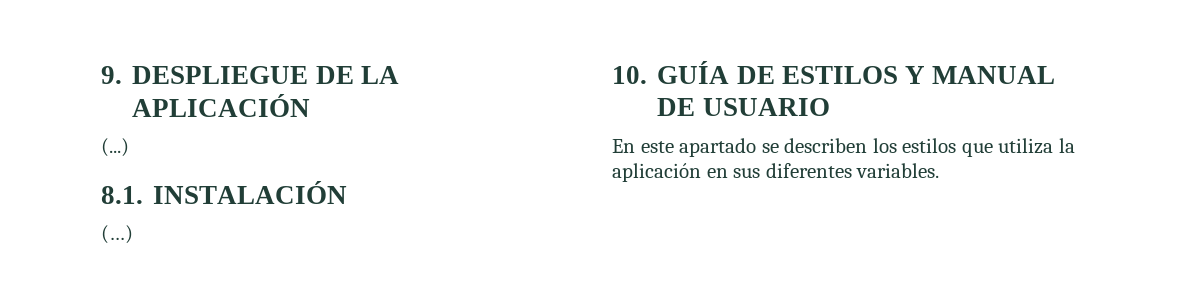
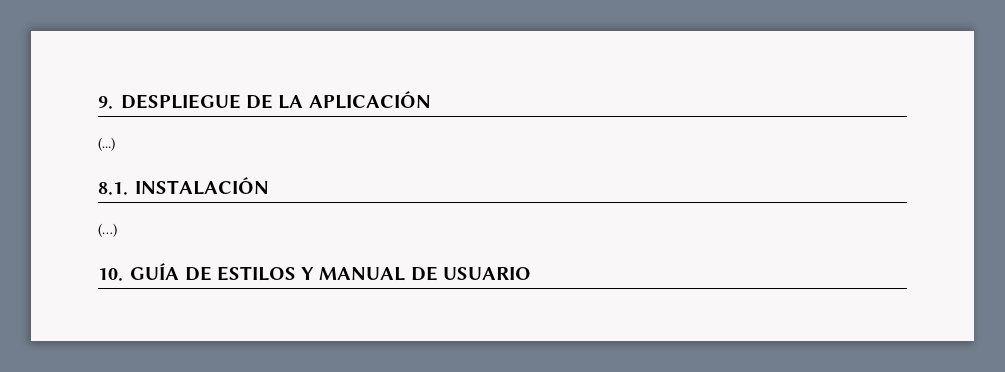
- En este apartado se describen los estilos que utiliza la aplicación en sus diferentes variables.

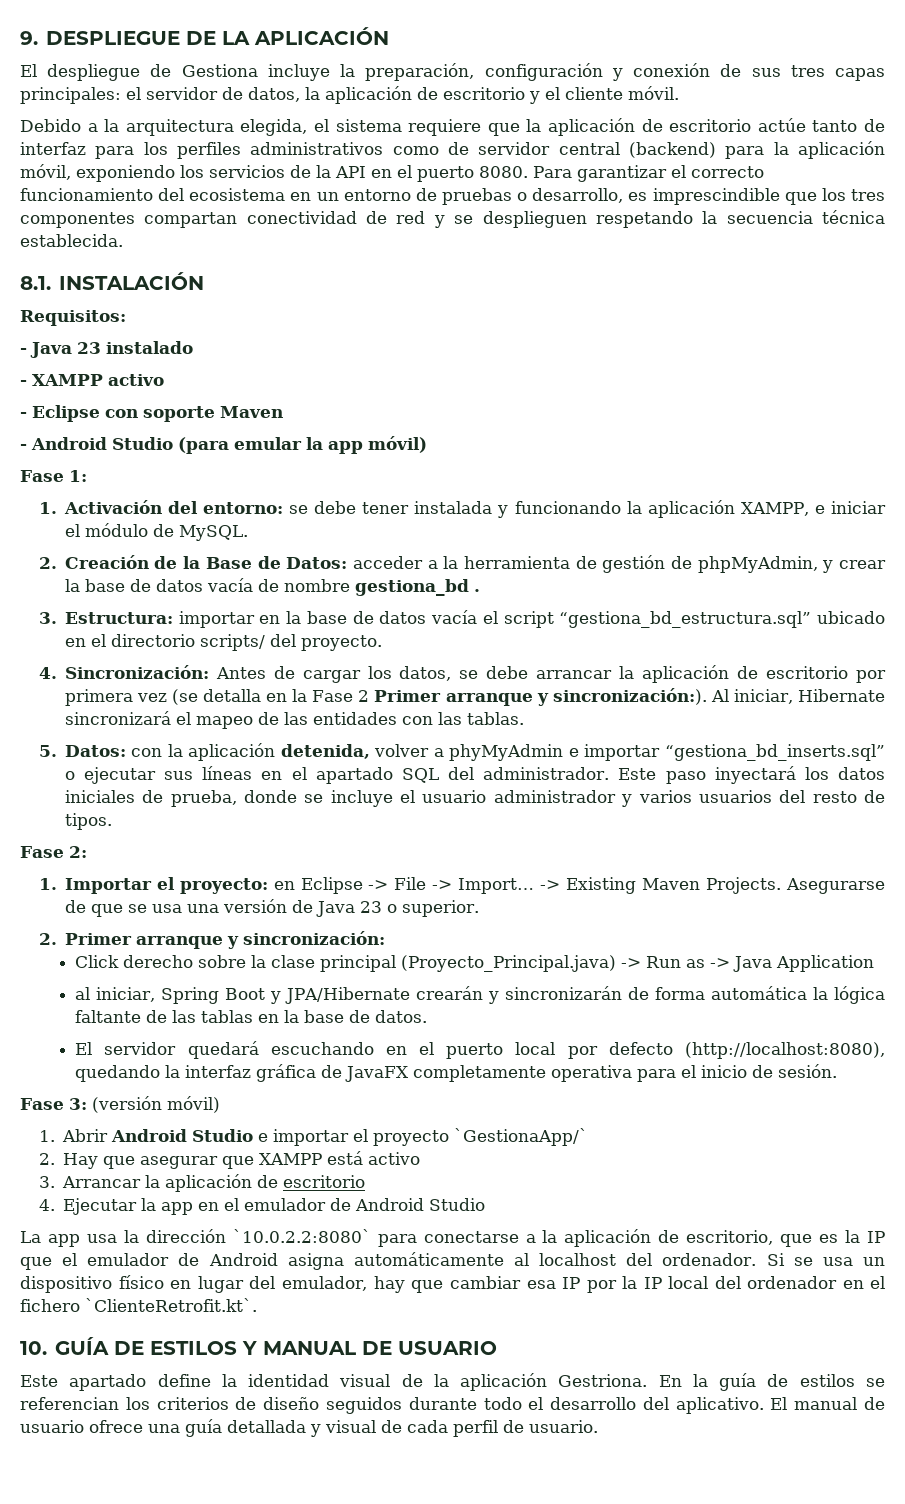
  9. DESPLIEGUE DE LA APLICACIÓN
- (...)
+ El despliegue de Gestiona incluye la preparación, configuración y conexión de sus tres capas principales: el servidor de datos, la aplicación de escritorio y el cliente móvil.
+ Debido a la arquitectura elegida, el sistema requiere que la aplicación de escritorio actúe tanto de interfaz para los perfiles administrativos como de servidor central (backend) para la aplicación móvil, exponiendo los servicios de la API en el puerto 8080. Para garantizar el correcto funcionamiento del ecosistema en un entorno de pruebas o desarrollo, es imprescindible que los tres componentes compartan conectividad de red y se desplieguen respetando la secuencia técnica establecida.
  8.1. INSTALACIÓN
- (…)
+ Requisitos:
+ - Java 23 instalado
+ - XAMPP activo
+ - Eclipse con soporte Maven
+ - Android Studio (para emular la app móvil)
+ Fase 1:
+ 1. Activación del entorno: se debe tener instalada y funcionando la aplicación XAMPP, e iniciar el módulo de MySQL.
+ 2. Creación de la Base de Datos: acceder a la herramienta de gestión de phpMyAdmin, y crear la base de datos vacía de nombre gestiona_bd .
+ 3. Estructura: importar en la base de datos vacía el script “gestiona_bd_estructura.sql” ubicado en el directorio scripts/ del proyecto.
+ 4. Sincronización: Antes de cargar los datos, se debe arrancar la aplicación de escritorio por primera vez (se detalla en la Fase 2 Primer arranque y sincronización:). Al iniciar, Hibernate sincronizará el mapeo de las entidades con las tablas.
+ 5. Datos: con la aplicación detenida, volver a phyMyAdmin e importar “gestiona_bd_inserts.sql” o ejecutar sus líneas en el apartado SQL del administrador. Este paso inyectará los datos iniciales de prueba, donde se incluye el usuario administrador y varios usuarios del resto de tipos.
+ Fase 2:
+ 1. Importar el proyecto: en Eclipse -> File -> Import… -> Existing Maven Projects. Asegurarse de que se usa una versión de Java 23 o superior.
+ 2. Primer arranque y sincronización:
+ Click derecho sobre la clase principal (Proyecto_Principal.java) -> Run as -> Java Application
+ al iniciar, Spring Boot y JPA/Hibernate crearán y sincronizarán de forma automática la lógica faltante de las tablas en la base de datos.
+ El servidor quedará escuchando en el puerto local por defecto (http://localhost:8080), quedando la interfaz gráfica de JavaFX completamente operativa para el inicio de sesión.
+ Fase 3: (versión móvil)
+ 1. Abrir Android Studio e importar el proyecto `GestionaApp/`
+ 2. Hay que asegurar que XAMPP está activo
+ 3. Arrancar la aplicación de escritorio
+ 4. Ejecutar la app en el emulador de Android Studio
+ La app usa la dirección `10.0.2.2:8080` para conectarse a la aplicación de escritorio, que es la IP que el emulador de Android asigna automáticamente al localhost del ordenador. Si se usa un dispositivo físico en lugar del emulador, hay que cambiar esa IP por la IP local del ordenador en el fichero `ClienteRetrofit.kt`.
+ Este apartado define la identidad visual de la aplicación Gestriona. En la guía de estilos se referencian los criterios de diseño seguidos durante todo el desarrollo del aplicativo. El manual de usuario ofrece una guía detallada y visual de cada perfil de usuario.

